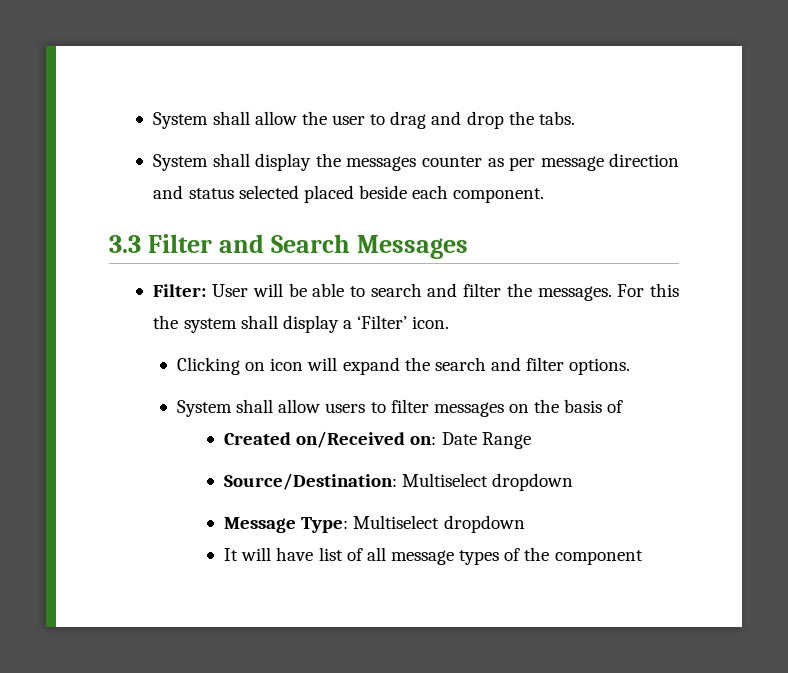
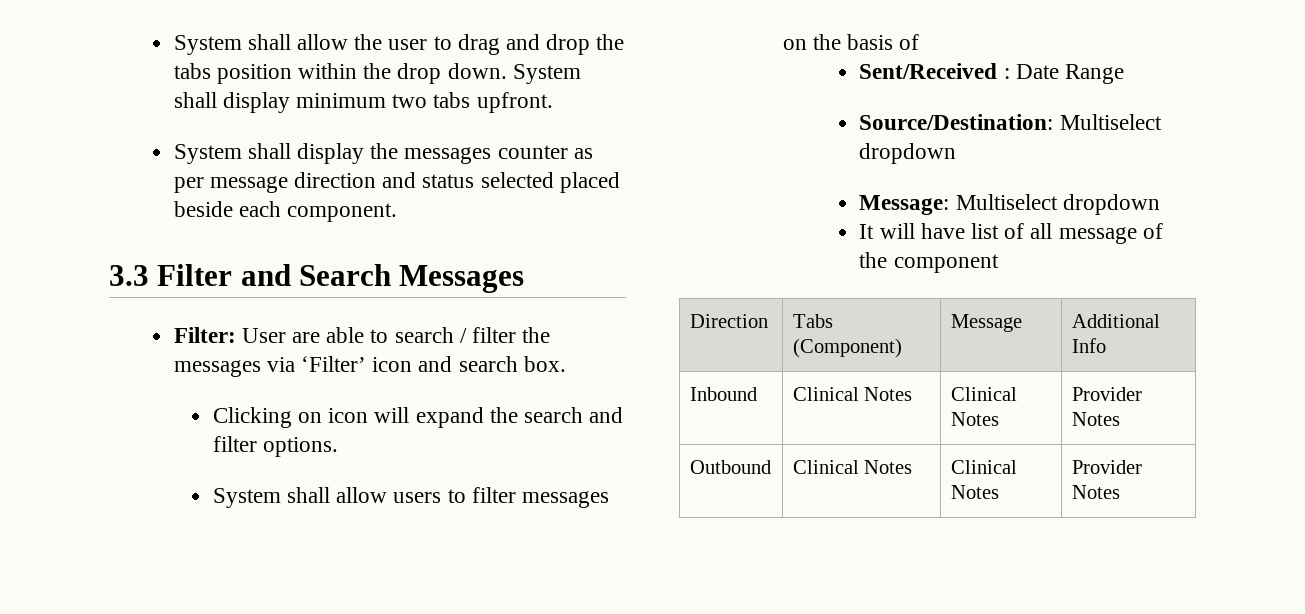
- System shall allow the user to drag and drop the tabs.
+ System shall allow the user to drag and drop the tabs position within the drop down. System shall display minimum two tabs upfront.
- Filter: User will be able to search and filter the messages. For this the system shall display a ‘Filter’ icon.
+ Filter: User are able to search / filter the messages via ‘Filter’ icon and search box.
- Created on/Received on: Date Range
+ Sent/Received : Date Range
- Message Type: Multiselect dropdown
+ Message: Multiselect dropdown
- It will have list of all message types of the component
+ It will have list of all message of the component
+ Direction | Tabs (Component) | Message | Additional Info
+ Inbound | Clinical Notes | Clinical Notes | Provider Notes
+ Outbound | Clinical Notes | Clinical Notes | Provider Notes

